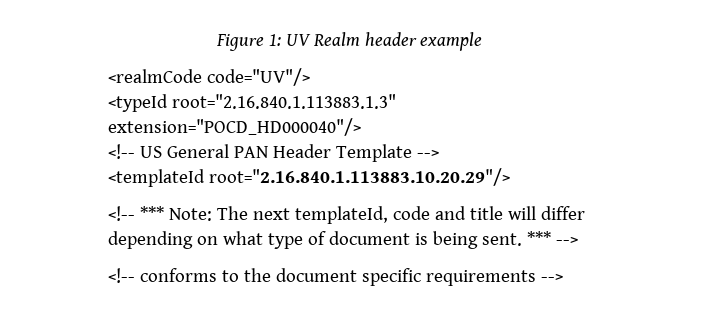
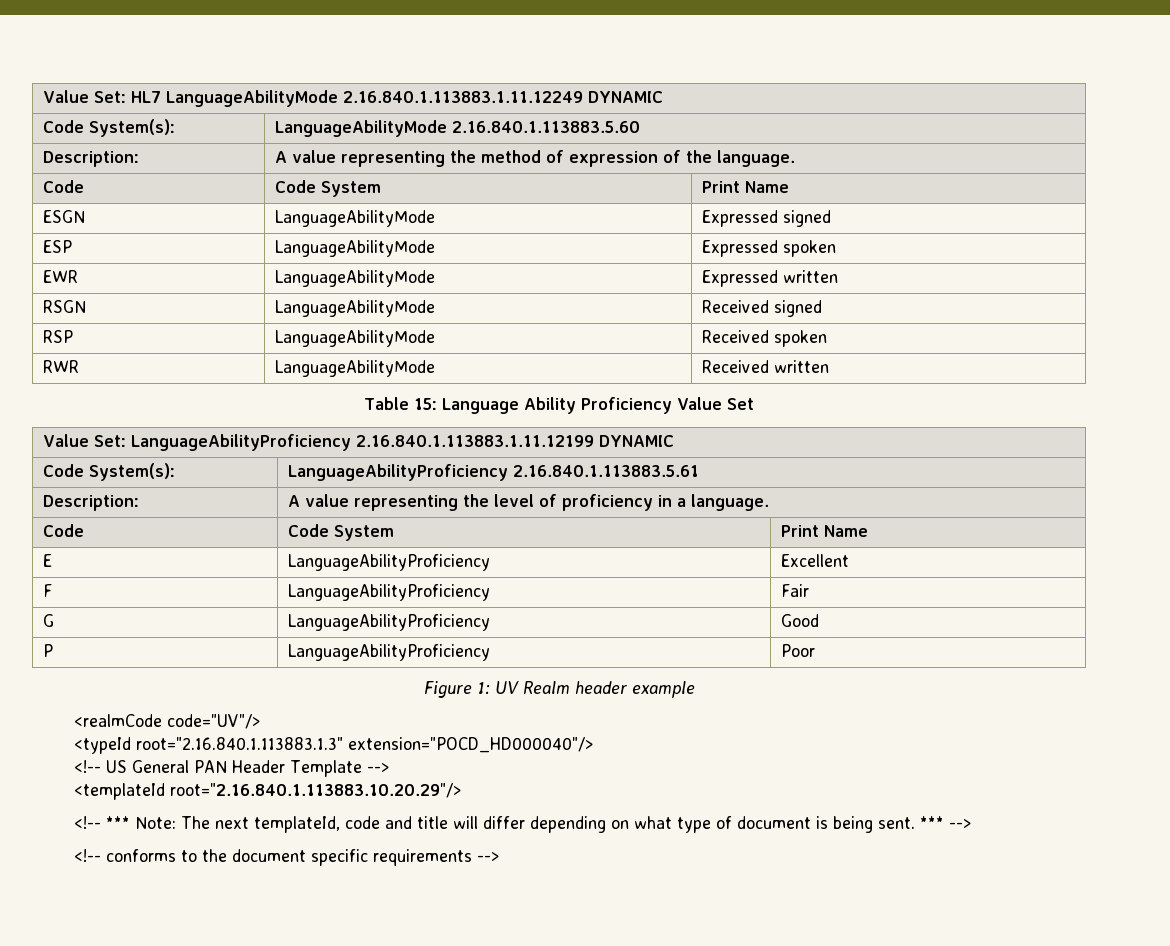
+ Value Set: HL7 LanguageAbilityMode 2.16.840.1.113883.1.11.12249 DYNAMIC
+ Code System(s): | LanguageAbilityMode 2.16.840.1.113883.5.60
+ Description: | A value representing the method of expression of the language.
+ Code | Code System | Print Name
+ ESGN | LanguageAbilityMode | Expressed signed
+ ESP | LanguageAbilityMode | Expressed spoken
+ EWR | LanguageAbilityMode | Expressed written
+ RSGN | LanguageAbilityMode | Received signed
+ RSP | LanguageAbilityMode | Received spoken
+ RWR | LanguageAbilityMode | Received written
+ Table 15: Language Ability Proficiency Value Set
+ Value Set: LanguageAbilityProficiency 2.16.840.1.113883.1.11.12199 DYNAMIC
+ Code System(s): | LanguageAbilityProficiency 2.16.840.1.113883.5.61
+ Description: | A value representing the level of proficiency in a language.
+ Code | Code System | Print Name
+ E | LanguageAbilityProficiency | Excellent
+ F | LanguageAbilityProficiency | Fair
+ G | LanguageAbilityProficiency | Good
+ P | LanguageAbilityProficiency | Poor

